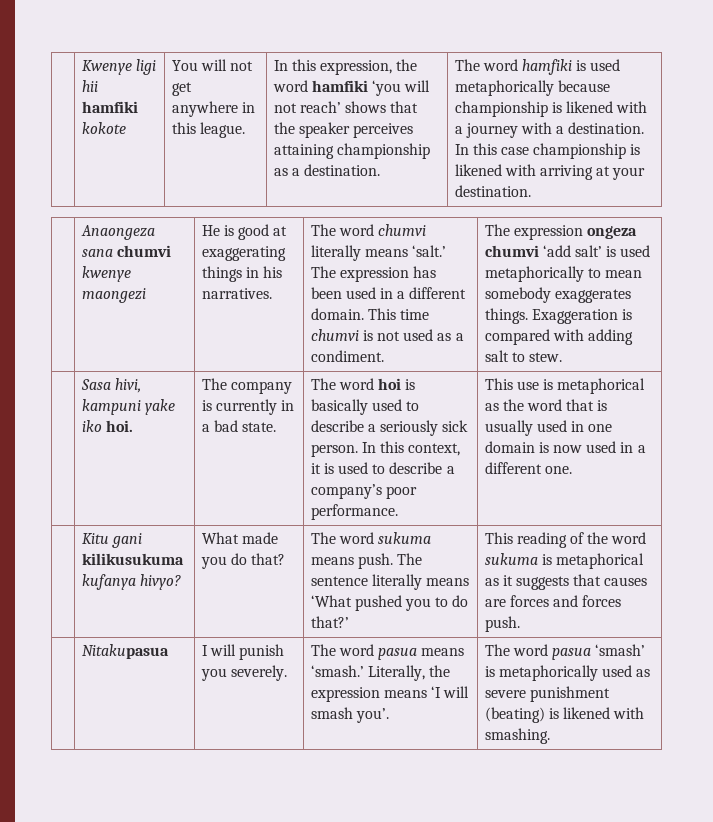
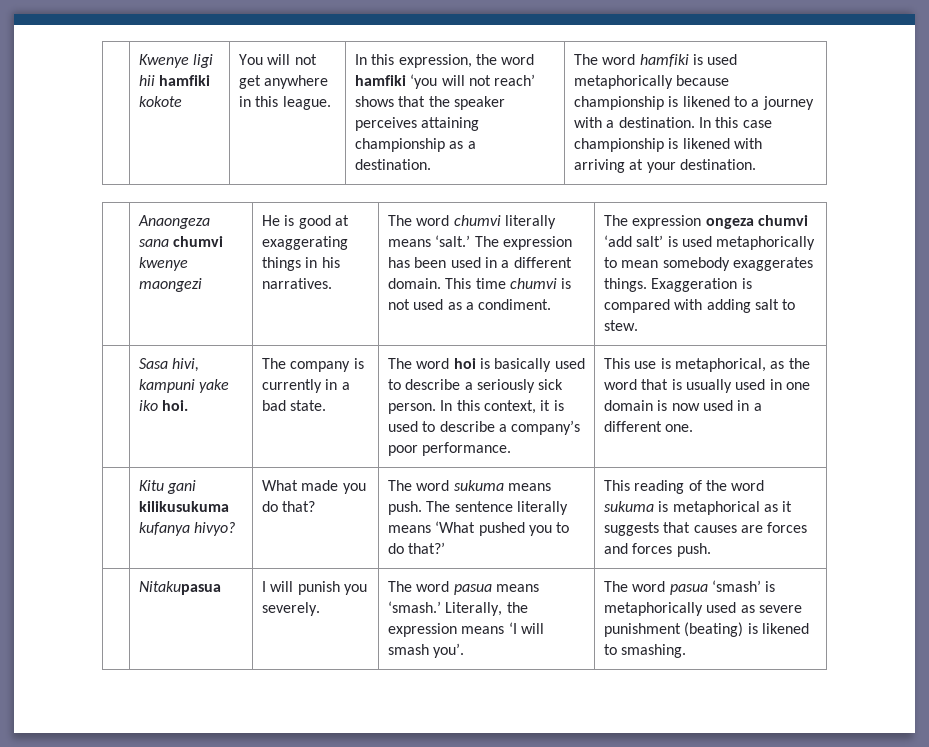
- The word hamfiki is used metaphorically because championship is likened with a journey with a destination.
+ The word hamfiki is used metaphorically because championship is likened to a journey with a destination.
- This use is metaphorical as the word that is usually used in one domain is now used in a different one.
+ This use is metaphorical, as the word that is usually used in one domain is now used in a different one.
- | Nitakupasua | I will punish you severely. | The word pasua means ‘smash.’ Literally, the expression means ‘I will smash you’. | The word pasua ‘smash’ is metaphorically used as severe punishment (beating) is likened with smashing.
+ | Nitakupasua | I will punish you severely. | The word pasua means ‘smash.’ Literally, the expression means ‘I will smash you’. | The word pasua ‘smash’ is metaphorically used as severe punishment (beating) is likened to smashing.

